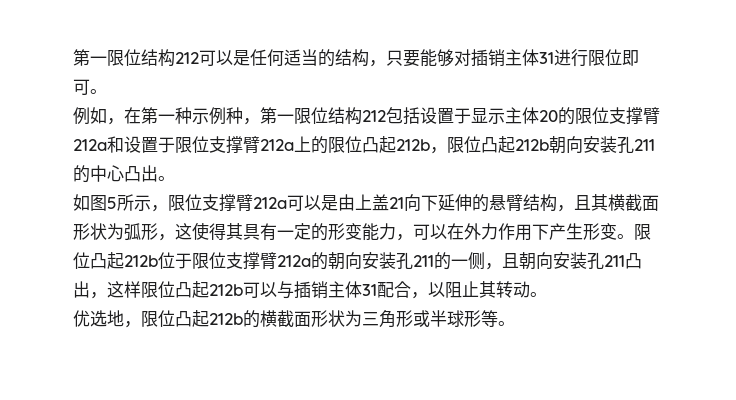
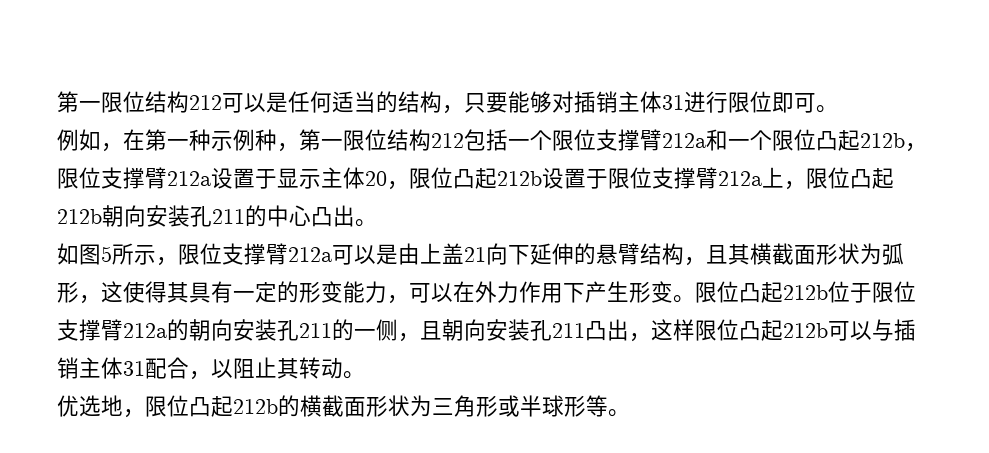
- 例如，在第一种示例种，第一限位结构212包括设置于显示主体20的限位支撑臂212a和设置于限位支撑臂212a上的限位凸起212b，限位凸起212b朝向安装孔211的中心凸出。
+ 例如，在第一种示例种，第一限位结构212包括一个限位支撑臂212a和一个限位凸起212b，限位支撑臂212a设置于显示主体20，限位凸起212b设置于限位支撑臂212a上，限位凸起212b朝向安装孔211的中心凸出。

